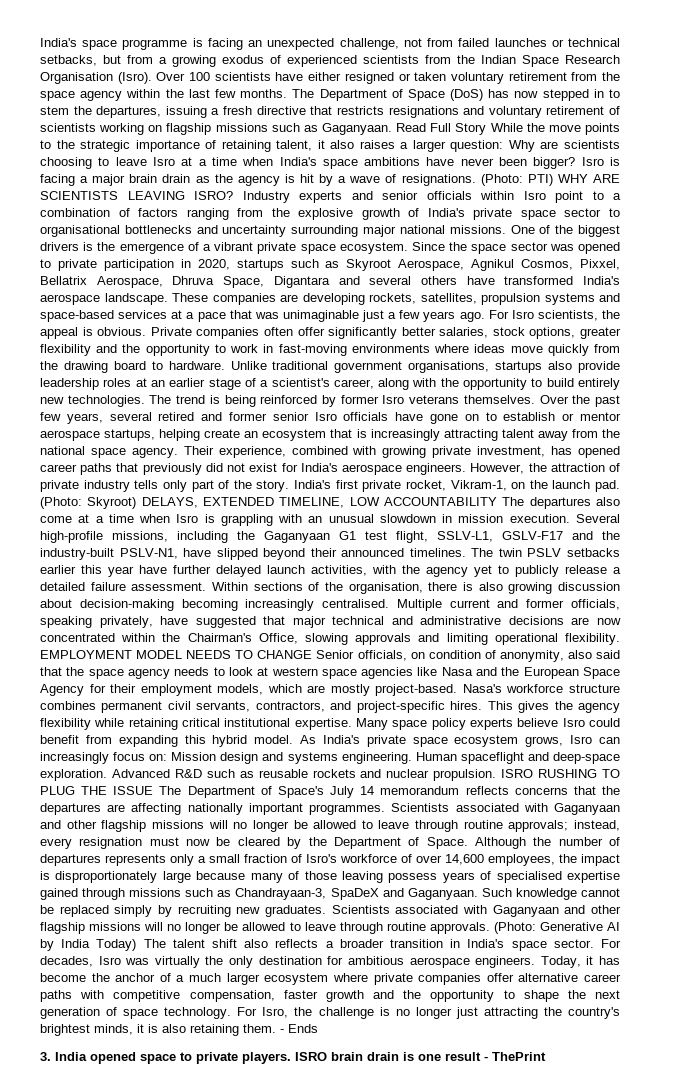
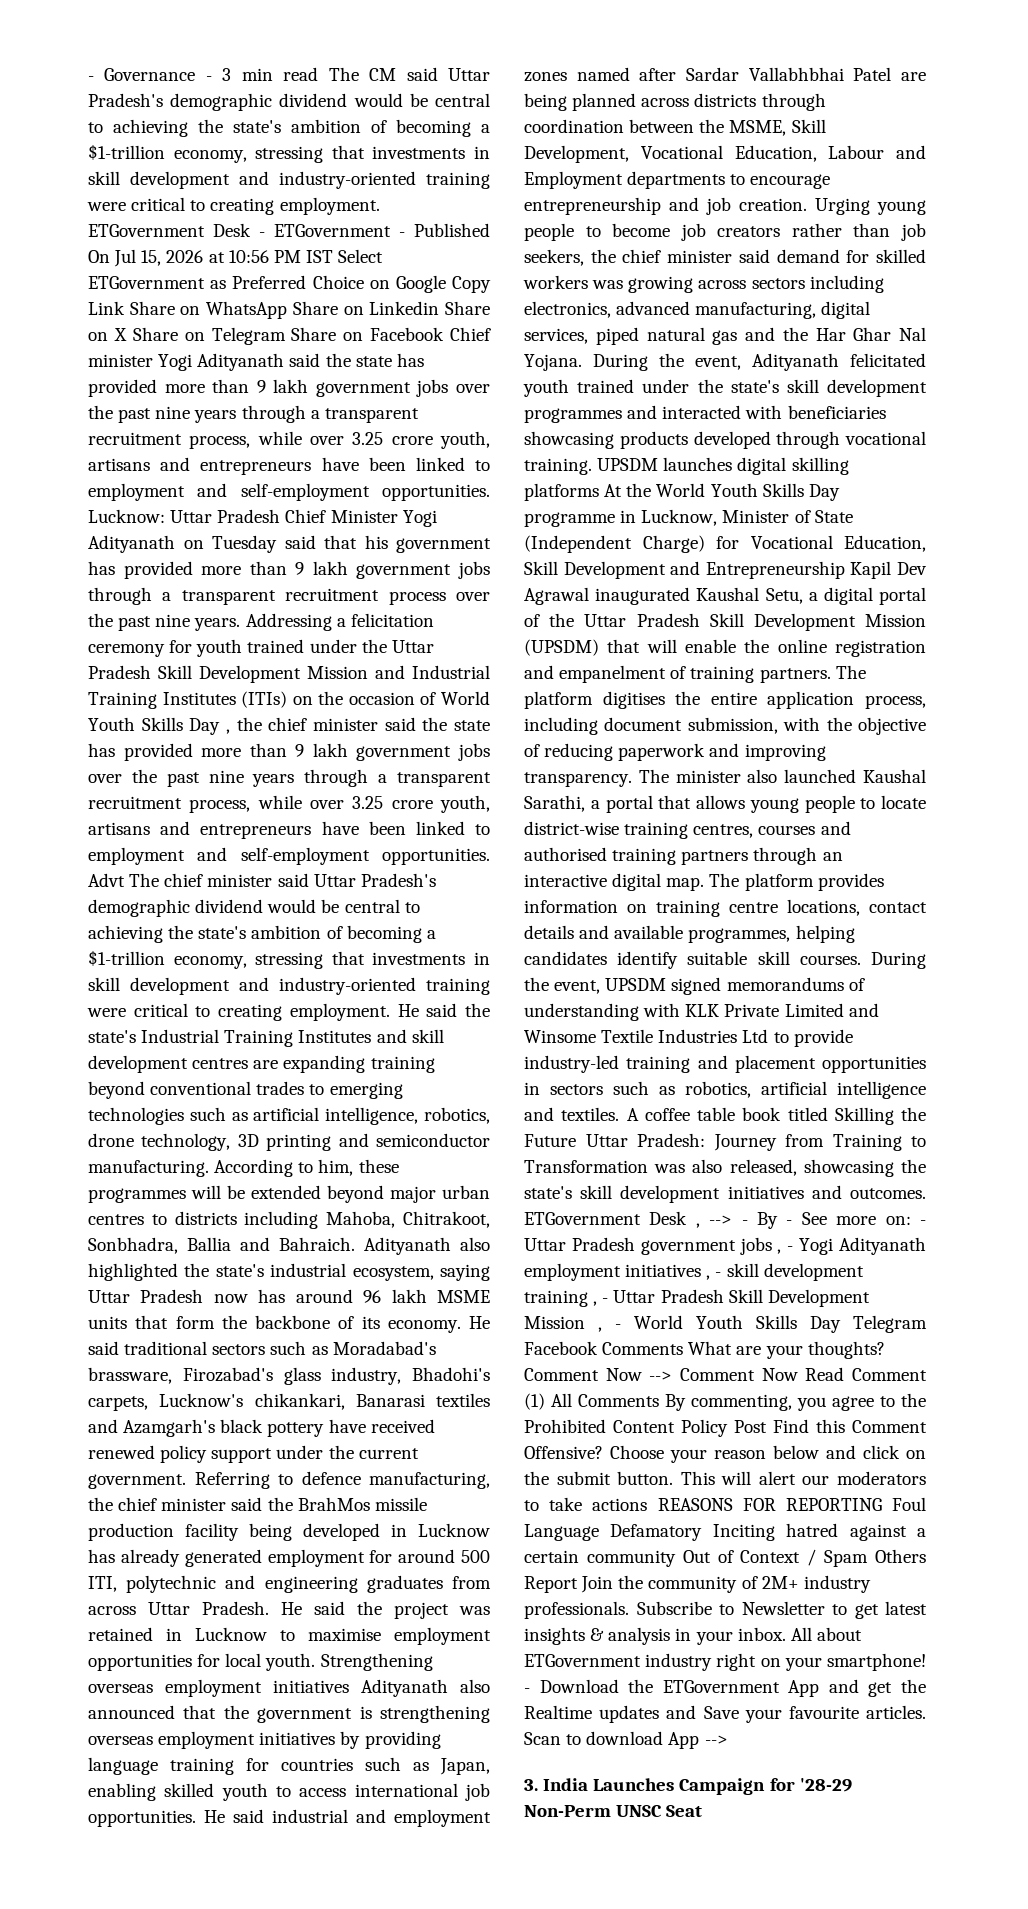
- India's space programme is facing an unexpected challenge, not from failed launches or technical setbacks, but from a growing exodus of experienced scientists from the Indian Space Research Organisation (Isro). Over 100 scientists have either resigned or taken voluntary retirement from the space agency within the last few months. The Department of Space (DoS) has now stepped in to stem the departures, issuing a fresh directive that restricts resignations and voluntary retirement of scientists working on flagship missions such as Gaganyaan. Read Full Story While the move points to the strategic importance of retaining talent, it also raises a larger question: Why are scientists choosing to leave Isro at a time when India's space ambitions have never been bigger? Isro is facing a major brain drain as the agency is hit by a wave of resignations. (Photo: PTI) WHY ARE SCIENTISTS LEAVING ISRO? Industry experts and senior officials within Isro point to a combination of factors ranging from the explosive growth of India's private space sector to organisational bottlenecks and uncertainty surrounding major national missions. One of the biggest drivers is the emergence of a vibrant private space ecosystem. Since the space sector was opened to private participation in 2020, startups such as Skyroot Aerospace, Agnikul Cosmos, Pixxel, Bellatrix Aerospace, Dhruva Space, Digantara and several others have transformed India's aerospace landscape. These companies are developing rockets, satellites, propulsion systems and space-based services at a pace that was unimaginable just a few years ago. For Isro scientists, the appeal is obvious. Private companies often offer significantly better salaries, stock options, greater flexibility and the opportunity to work in fast-moving environments where ideas move quickly from the drawing board to hardware. Unlike traditional government organisations, startups also provide leadership roles at an earlier stage of a scientist's career, along with the opportunity to build entirely new technologies. The trend is being reinforced by former Isro veterans themselves. Over the past few years, several retired and former senior Isro officials have gone on to establish or mentor aerospace startups, helping create an ecosystem that is increasingly attracting talent away from the national space agency. Their experience, combined with growing private investment, has opened career paths that previously did not exist for India's aerospace engineers. However, the attraction of private industry tells only part of the story. India's first private rocket, Vikram-1, on the launch pad. (Photo: Skyroot) DELAYS, EXTENDED TIMELINE, LOW ACCOUNTABILITY The departures also come at a time when Isro is grappling with an unusual slowdown in mission execution. Several high-profile missions, including the Gaganyaan G1 test flight, SSLV-L1, GSLV-F17 and the industry-built PSLV-N1, have slipped beyond their announced timelines. The twin PSLV setbacks earlier this year have further delayed launch activities, with the agency yet to publicly release a detailed failure assessment. Within sections of the organisation, there is also growing discussion about decision-making becoming increasingly centralised. Multiple current and former officials, speaking privately, have suggested that major technical and administrative decisions are now concentrated within the Chairman's Office, slowing approvals and limiting operational flexibility. EMPLOYMENT MODEL NEEDS TO CHANGE Senior officials, on condition of anonymity, also said that the space agency needs to look at western space agencies like Nasa and the European Space Agency for their employment models, which are mostly project-based. Nasa's workforce structure combines permanent civil servants, contractors, and project-specific hires. This gives the agency flexibility while retaining critical institutional expertise. Many space policy experts believe Isro could benefit from expanding this hybrid model. As India's private space ecosystem grows, Isro can increasingly focus on: Mission design and systems engineering. Human spaceflight and deep-space exploration. Advanced R&D such as reusable rockets and nuclear propulsion. ISRO RUSHING TO PLUG THE ISSUE The Department of Space's July 14 memorandum reflects concerns that the departures are affecting nationally important programmes. Scientists associated with Gaganyaan and other flagship missions will no longer be allowed to leave through routine approvals; instead, every resignation must now be cleared by the Department of Space. Although the number of departures represents only a small fraction of Isro's workforce of over 14,600 employees, the impact is disproportionately large because many of those leaving possess years of specialised expertise gained through missions such as Chandrayaan-3, SpaDeX and Gaganyaan. Such knowledge cannot be replaced simply by recruiting new graduates. Scientists associated with Gaganyaan and other flagship missions will no longer be allowed to leave through routine approvals. (Photo: Generative AI by India Today) The talent shift also reflects a broader transition in India's space sector. For decades, Isro was virtually the only destination for ambitious aerospace engineers. Today, it has become the anchor of a much larger ecosystem where private companies offer alternative career paths with competitive compensation, faster growth and the opportunity to shape the next generation of space technology. For Isro, the challenge is no longer just attracting the country's brightest minds, it is also retaining them. - Ends
- 3. India opened space to private players. ISRO brain drain is one result - ThePrint
+ - Governance - 3 min read The CM said Uttar Pradesh's demographic dividend would be central to achieving the state's ambition of becoming a $1-trillion economy, stressing that investments in skill development and industry-oriented training were critical to creating employment. ETGovernment Desk - ETGovernment - Published On Jul 15, 2026 at 10:56 PM IST Select ETGovernment as Preferred Choice on Google Copy Link Share on WhatsApp Share on Linkedin Share on X Share on Telegram Share on Facebook Chief minister Yogi Adityanath said the state has provided more than 9 lakh government jobs over the past nine years through a transparent recruitment process, while over 3.25 crore youth, artisans and entrepreneurs have been linked to employment and self-employment opportunities. Lucknow: Uttar Pradesh Chief Minister Yogi Adityanath on Tuesday said that his government has provided more than 9 lakh government jobs through a transparent recruitment process over the past nine years. Addressing a felicitation ceremony for youth trained under the Uttar Pradesh Skill Development Mission and Industrial Training Institutes (ITIs) on the occasion of World Youth Skills Day , the chief minister said the state has provided more than 9 lakh government jobs over the past nine years through a transparent recruitment process, while over 3.25 crore youth, artisans and entrepreneurs have been linked to employment and self-employment opportunities. Advt The chief minister said Uttar Pradesh's demographic dividend would be central to achieving the state's ambition of becoming a $1-trillion economy, stressing that investments in skill development and industry-oriented training were critical to creating employment. He said the state's Industrial Training Institutes and skill development centres are expanding training beyond conventional trades to emerging technologies such as artificial intelligence, robotics, drone technology, 3D printing and semiconductor manufacturing. According to him, these programmes will be extended beyond major urban centres to districts including Mahoba, Chitrakoot, Sonbhadra, Ballia and Bahraich. Adityanath also highlighted the state's industrial ecosystem, saying Uttar Pradesh now has around 96 lakh MSME units that form the backbone of its economy. He said traditional sectors such as Moradabad's brassware, Firozabad's glass industry, Bhadohi's carpets, Lucknow's chikankari, Banarasi textiles and Azamgarh's black pottery have received renewed policy support under the current government. Referring to defence manufacturing, the chief minister said the BrahMos missile production facility being developed in Lucknow has already generated employment for around 500 ITI, polytechnic and engineering graduates from across Uttar Pradesh. He said the project was retained in Lucknow to maximise employment opportunities for local youth. Strengthening overseas employment initiatives Adityanath also announced that the government is strengthening overseas employment initiatives by providing language training for countries such as Japan, enabling skilled youth to access international job opportunities. He said industrial and employment zones named after Sardar Vallabhbhai Patel are being planned across districts through coordination between the MSME, Skill Development, Vocational Education, Labour and Employment departments to encourage entrepreneurship and job creation. Urging young people to become job creators rather than job seekers, the chief minister said demand for skilled workers was growing across sectors including electronics, advanced manufacturing, digital services, piped natural gas and the Har Ghar Nal Yojana. During the event, Adityanath felicitated youth trained under the state's skill development programmes and interacted with beneficiaries showcasing products developed through vocational training. UPSDM launches digital skilling platforms At the World Youth Skills Day programme in Lucknow, Minister of State (Independent Charge) for Vocational Education, Skill Development and Entrepreneurship Kapil Dev Agrawal inaugurated Kaushal Setu, a digital portal of the Uttar Pradesh Skill Development Mission (UPSDM) that will enable the online registration and empanelment of training partners. The platform digitises the entire application process, including document submission, with the objective of reducing paperwork and improving transparency. The minister also launched Kaushal Sarathi, a portal that allows young people to locate district-wise training centres, courses and authorised training partners through an interactive digital map. The platform provides information on training centre locations, contact details and available programmes, helping candidates identify suitable skill courses. During the event, UPSDM signed memorandums of understanding with KLK Private Limited and Winsome Textile Industries Ltd to provide industry-led training and placement opportunities in sectors such as robotics, artificial intelligence and textiles. A coffee table book titled Skilling the Future Uttar Pradesh: Journey from Training to Transformation was also released, showcasing the state's skill development initiatives and outcomes. ETGovernment Desk , --> - By - See more on: - Uttar Pradesh government jobs , - Yogi Adityanath employment initiatives , - skill development training , - Uttar Pradesh Skill Development Mission , - World Youth Skills Day Telegram Facebook Comments What are your thoughts? Comment Now --> Comment Now Read Comment (1) All Comments By commenting, you agree to the Prohibited Content Policy Post Find this Comment Offensive? Choose your reason below and click on the submit button. This will alert our moderators to take actions REASONS FOR REPORTING Foul Language Defamatory Inciting hatred against a certain community Out of Context / Spam Others Report Join the community of 2M+ industry professionals. Subscribe to Newsletter to get latest insights & analysis in your inbox. All about ETGovernment industry right on your smartphone! - Download the ETGovernment App and get the Realtime updates and Save your favourite articles. Scan to download App -->
+ 3. India Launches Campaign for '28-29 Non-Perm UNSC Seat

